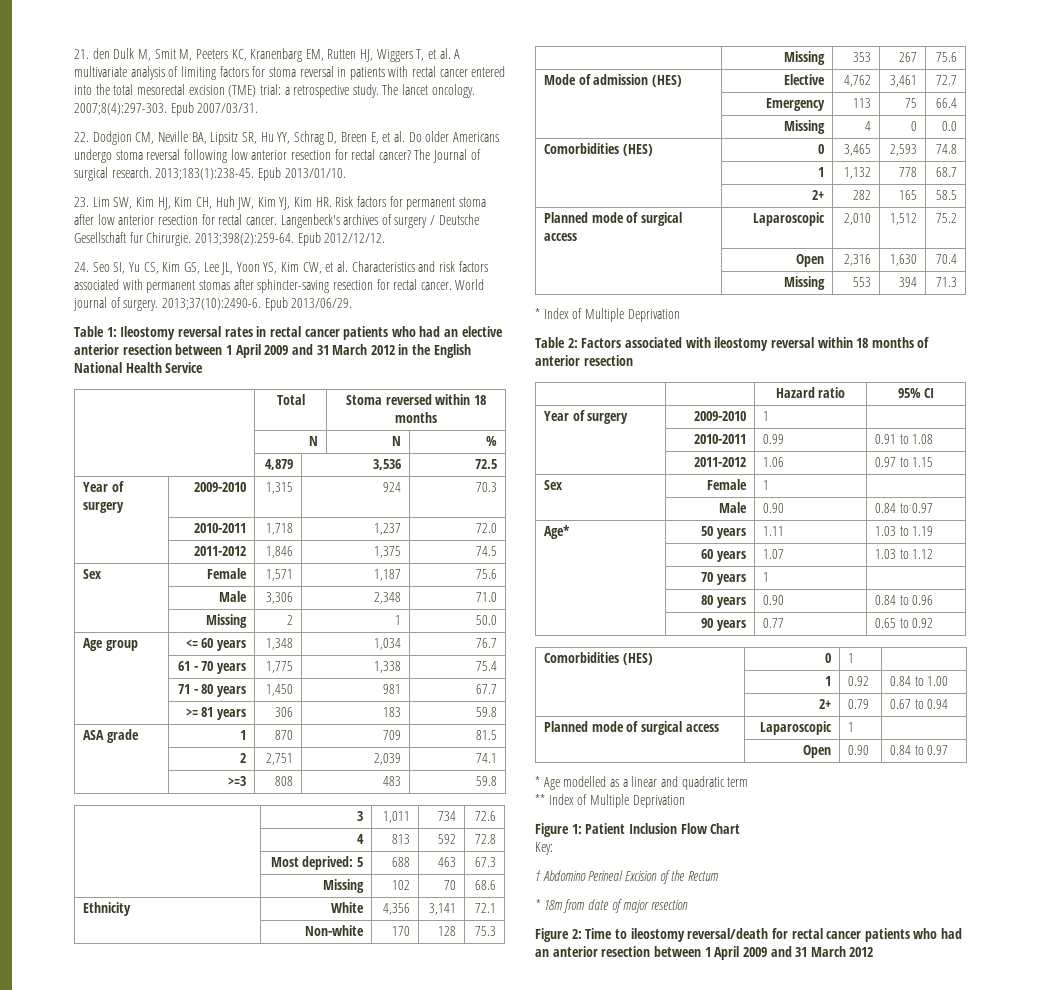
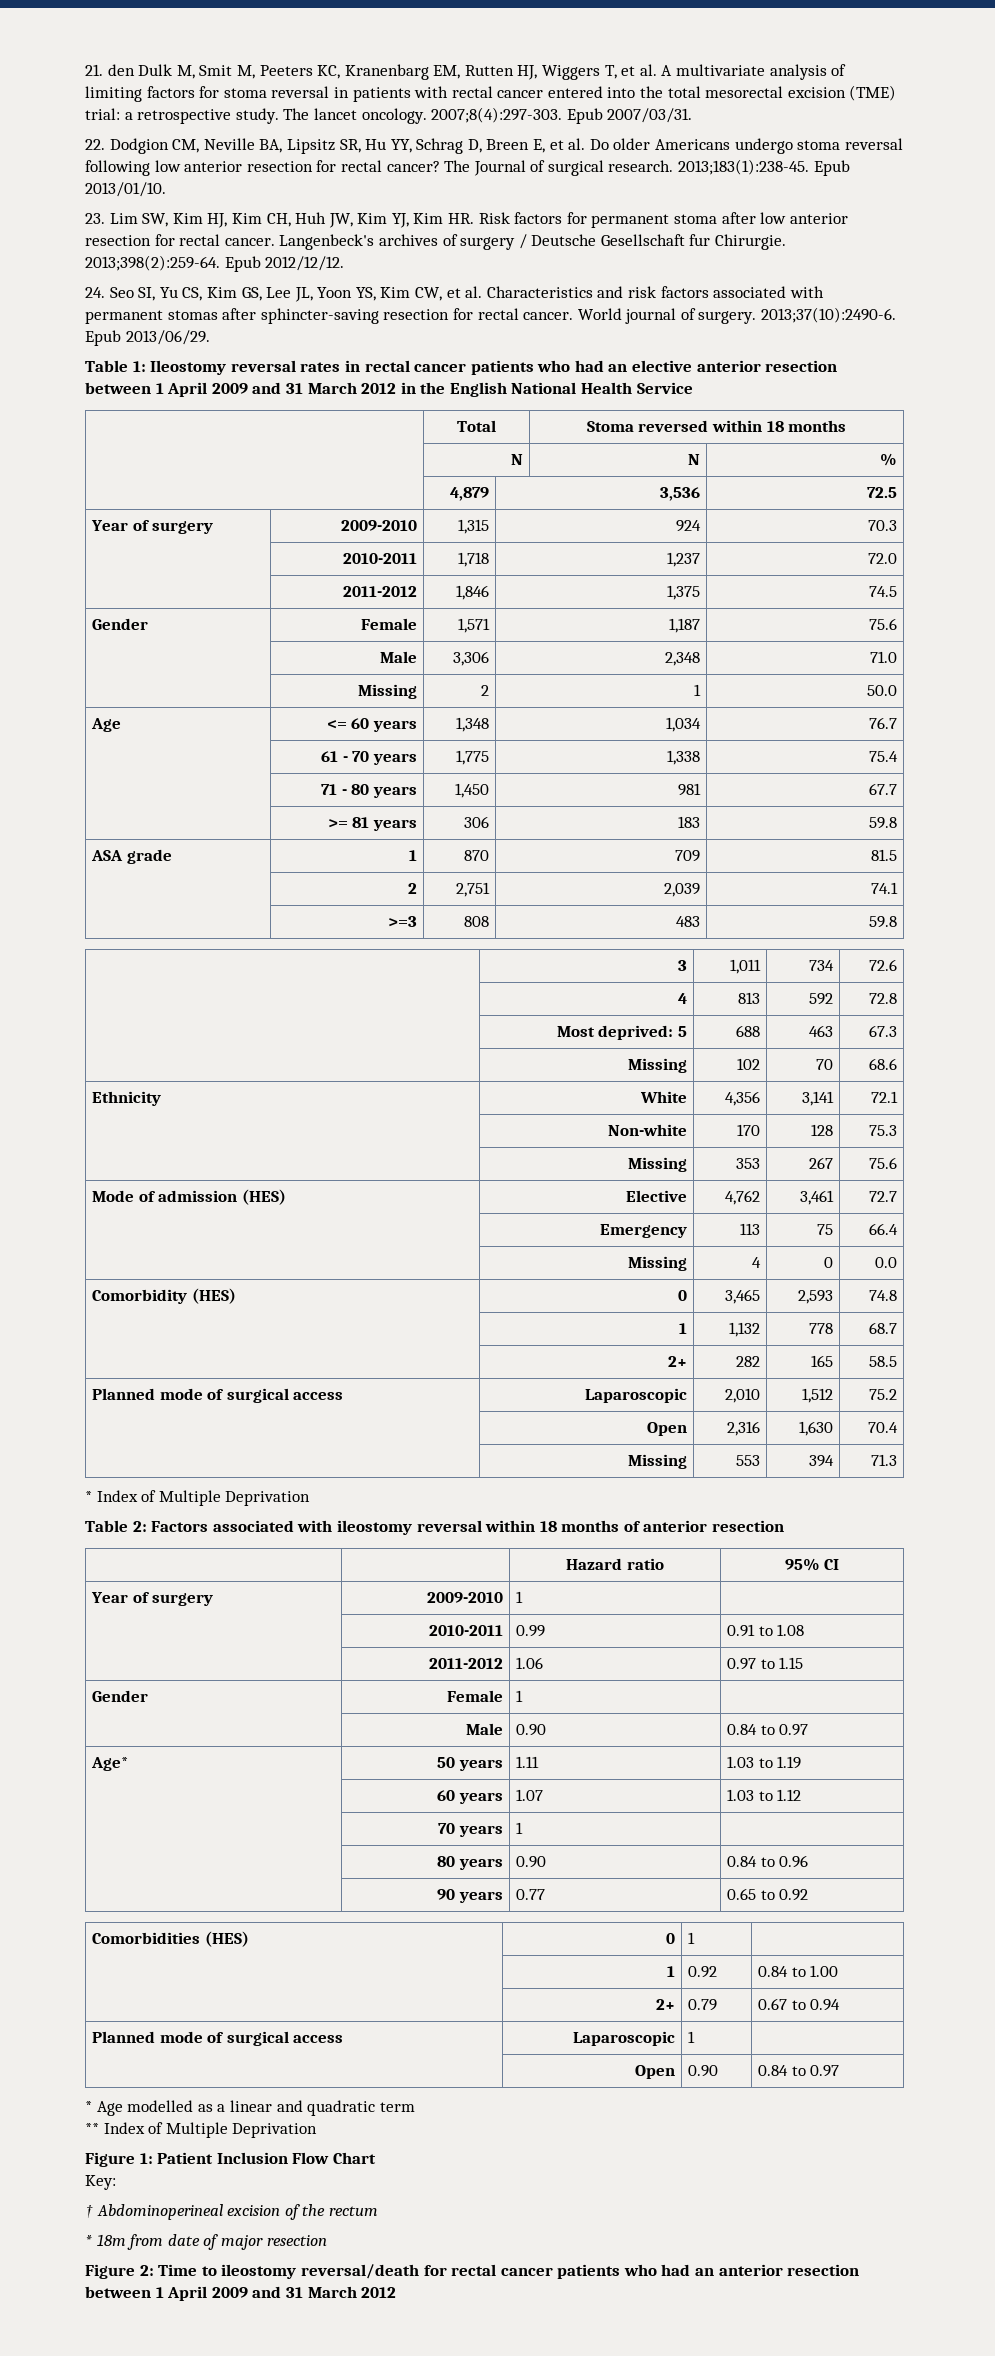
- Sex | Female | 1,571 | 1,187 | 75.6
+ Gender | Female | 1,571 | 1,187 | 75.6
- Age group | <= 60 years | 1,348 | 1,034 | 76.7
+ Age | <= 60 years | 1,348 | 1,034 | 76.7
- Comorbidities (HES) | 0 | 3,465 | 2,593 | 74.8
+ Comorbidity (HES) | 0 | 3,465 | 2,593 | 74.8
- Sex | Female | 1 |
+ Gender | Female | 1 |
- † Abdomino Perineal Excision of the Rectum
+ † Abdominoperineal excision of the rectum

